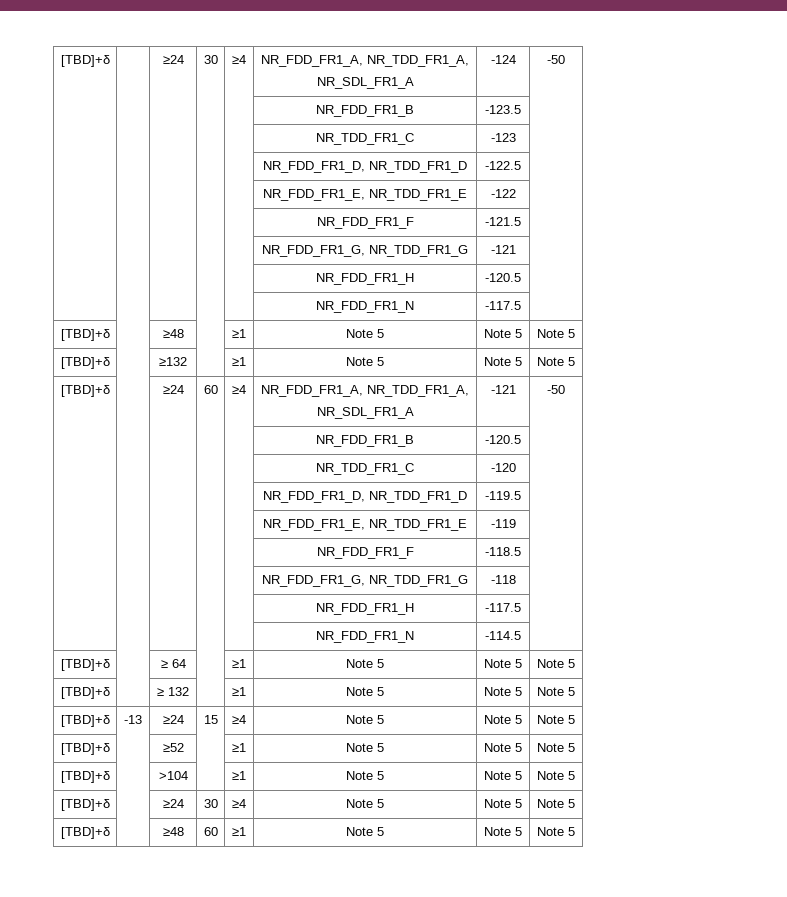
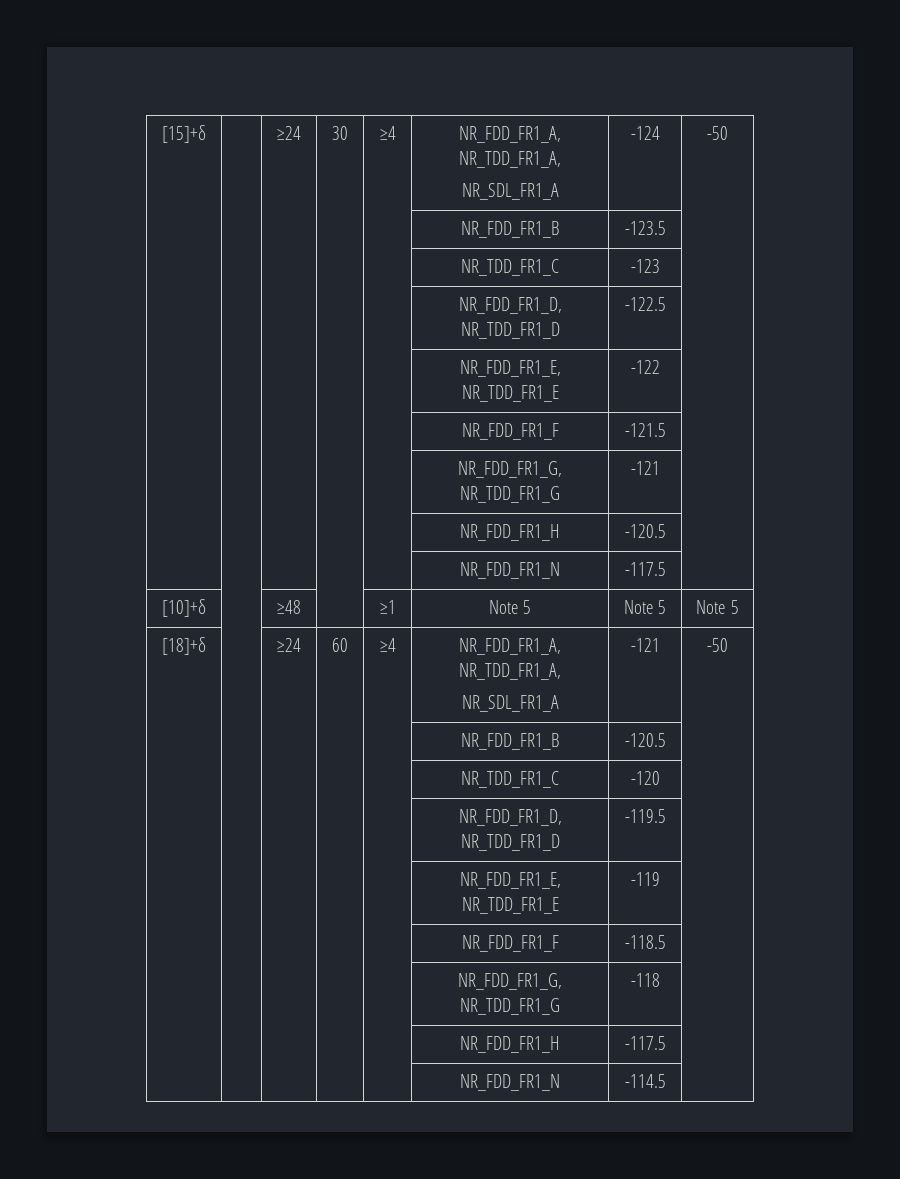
- [TBD]+δ | | ≥24 | 30 | ≥4 | NR_FDD_FR1_A, NR_TDD_FR1_A,
+ [15]+δ | | ≥24 | 30 | ≥4 | NR_FDD_FR1_A, NR_TDD_FR1_A,
- [TBD]+δ | | ≥48 | | ≥1 | Note 5 | Note 5 | Note 5
+ [10]+δ | | ≥48 | | ≥1 | Note 5 | Note 5 | Note 5
- [TBD]+δ | | ≥132 | | ≥1 | Note 5 | Note 5 | Note 5
- [TBD]+δ | | ≥24 | 60 | ≥4 | NR_FDD_FR1_A, NR_TDD_FR1_A,
+ [18]+δ | | ≥24 | 60 | ≥4 | NR_FDD_FR1_A, NR_TDD_FR1_A,
- [TBD]+δ | | ≥ 64 | | ≥1 | Note 5 | Note 5 | Note 5
- [TBD]+δ | | ≥ 132 | | ≥1 | Note 5 | Note 5 | Note 5
- [TBD]+δ | -13 | ≥24 | 15 | ≥4 | Note 5 | Note 5 | Note 5
- [TBD]+δ | | ≥52 | | ≥1 | Note 5 | Note 5 | Note 5
- [TBD]+δ | | >104 | | ≥1 | Note 5 | Note 5 | Note 5
- [TBD]+δ | | ≥24 | 30 | ≥4 | Note 5 | Note 5 | Note 5
- [TBD]+δ | | ≥48 | 60 | ≥1 | Note 5 | Note 5 | Note 5

